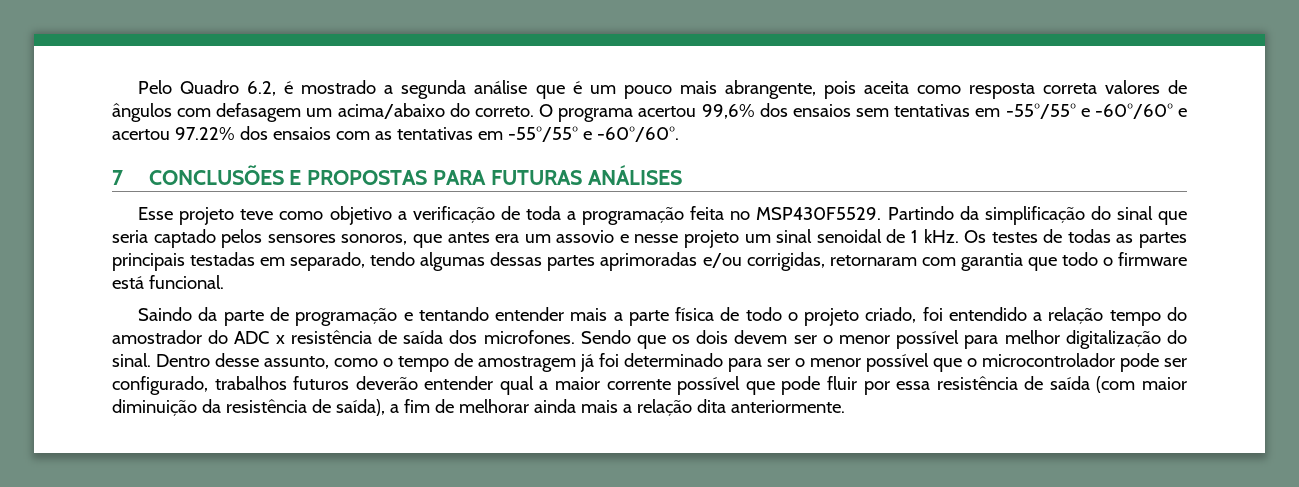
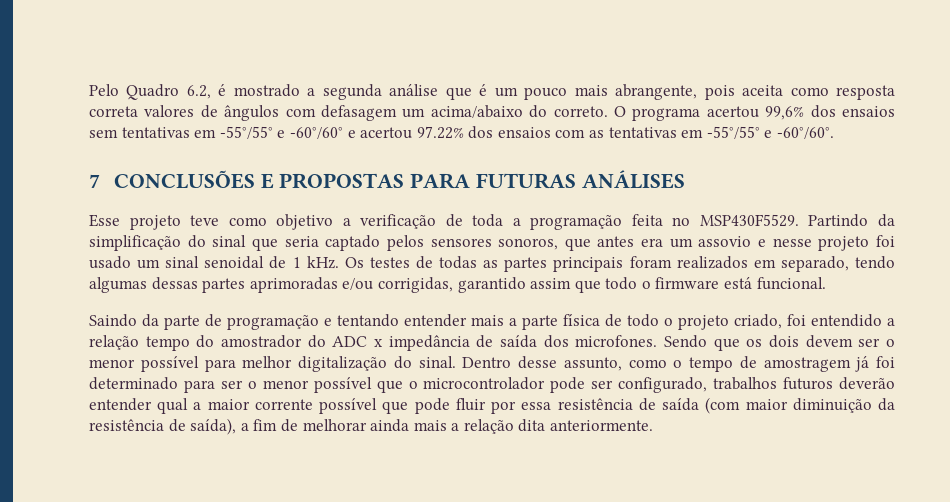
- Partindo da simplificação do sinal que seria captado pelos sensores sonoros, que antes era um assovio e nesse projeto um sinal senoidal de 1 kHz.
+ Partindo da simplificação do sinal que seria captado pelos sensores sonoros, que antes era um assovio e nesse projeto foi usado um sinal senoidal de 1 kHz.
- Os testes de todas as partes principais testadas em separado, tendo algumas dessas partes aprimoradas e/ou corrigidas, retornaram com garantia que todo o firmware está funcional.
+ Os testes de todas as partes principais foram realizados em separado, tendo algumas dessas partes aprimoradas e/ou corrigidas, garantido assim que todo o firmware está funcional.
- Saindo da parte de programação e tentando entender mais a parte física de todo o projeto criado, foi entendido a relação tempo do amostrador do ADC x resistência de saída dos microfones.
+ Saindo da parte de programação e tentando entender mais a parte física de todo o projeto criado, foi entendido a relação tempo do amostrador do ADC x impedância de saída dos microfones.

